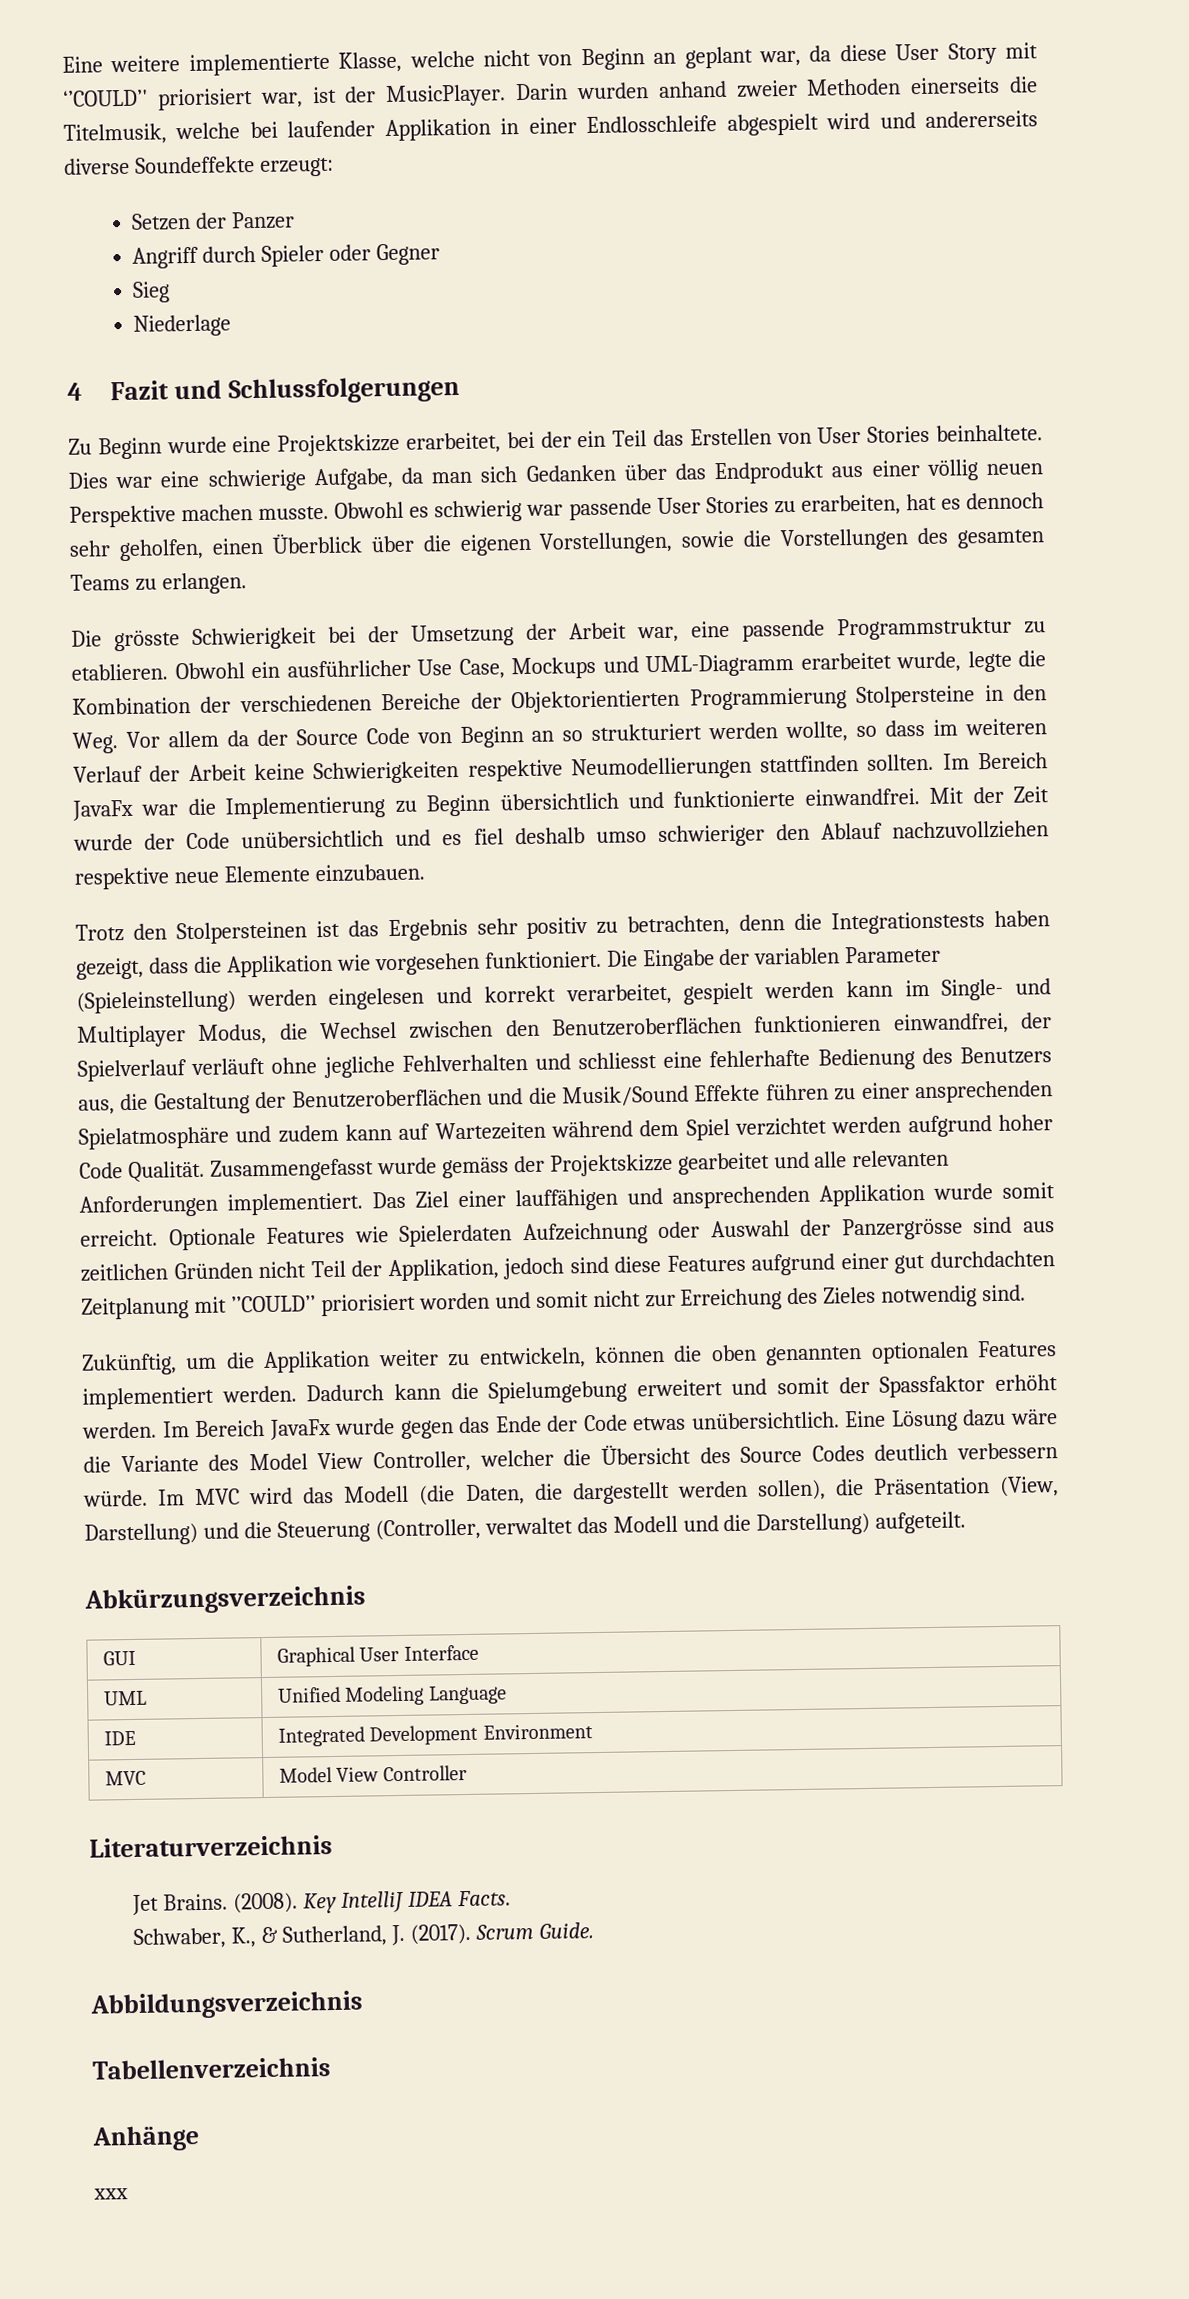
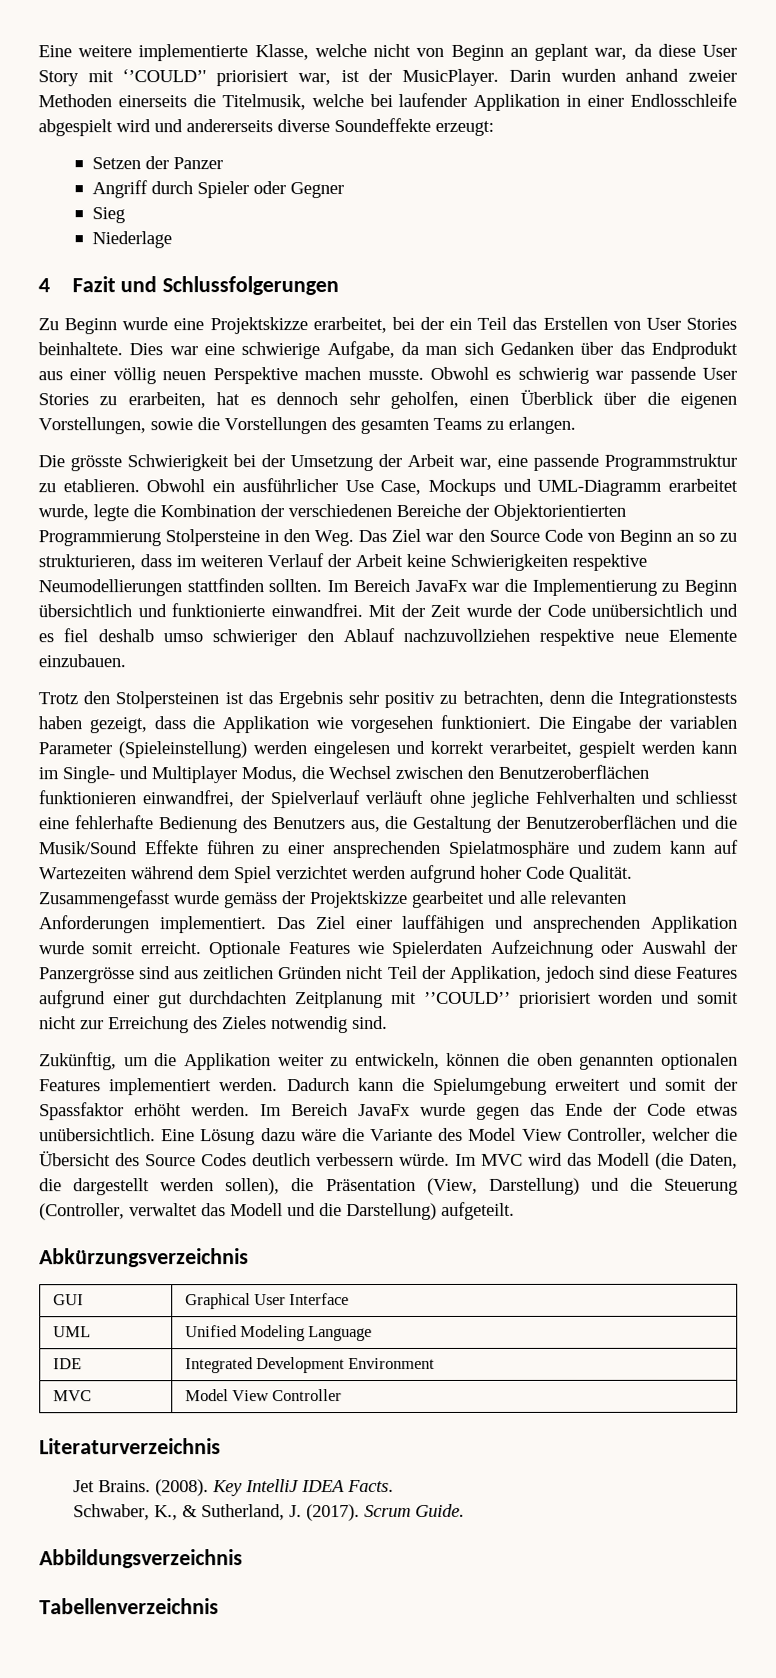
- Obwohl ein ausführlicher Use Case, Mockups und UML-Diagramm erarbeitet wurde, legte die Kombination der verschiedenen Bereiche der Objektorientierten Programmierung Stolpersteine in den Weg. Vor allem da der Source Code von Beginn an so strukturiert werden wollte, so dass im weiteren Verlauf der Arbeit keine Schwierigkeiten respektive Neumodellierungen stattfinden sollten.
+ Obwohl ein ausführlicher Use Case, Mockups und UML-Diagramm erarbeitet wurde, legte die Kombination der verschiedenen Bereiche der Objektorientierten Programmierung Stolpersteine in den Weg. Das Ziel war den Source Code von Beginn an so zu strukturieren, dass im weiteren Verlauf der Arbeit keine Schwierigkeiten respektive Neumodellierungen stattfinden sollten.
- Anhänge
- xxx

